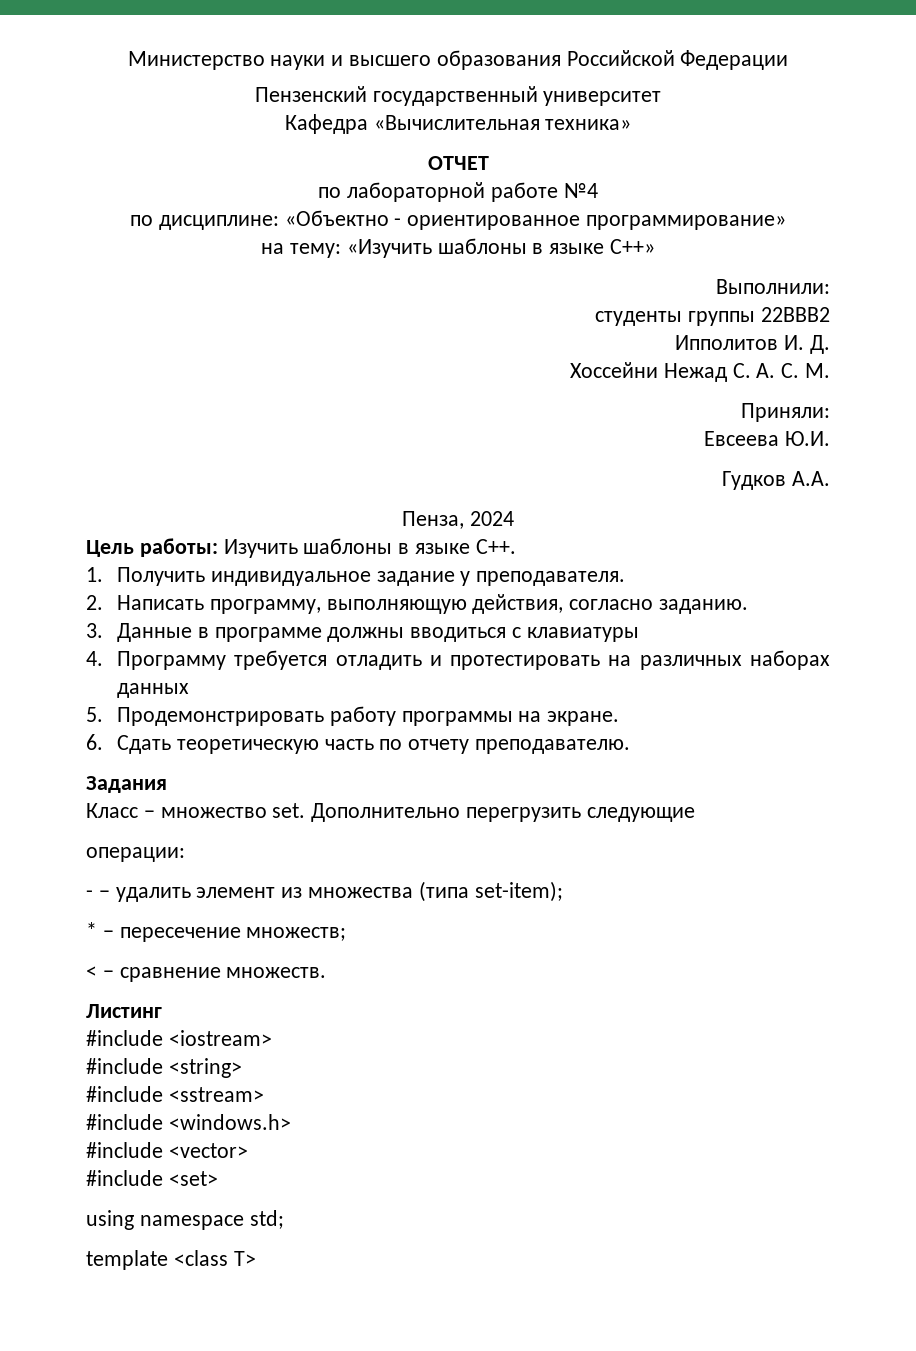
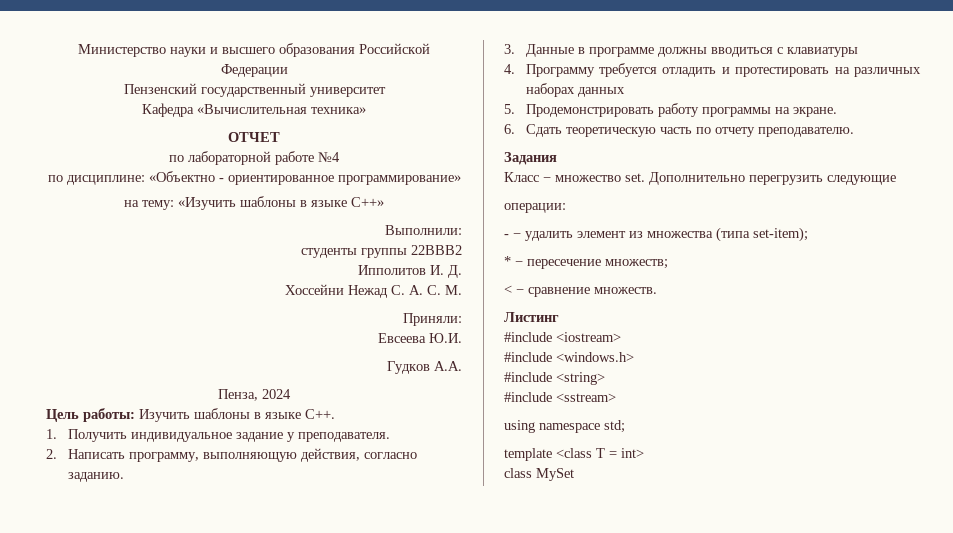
+ #include <windows.h>
- #include <windows.h>
- #include <vector>
- #include <set>
- template <class T>
+ template <class T = int>
+ class MySet

